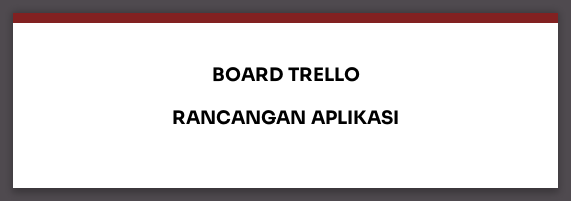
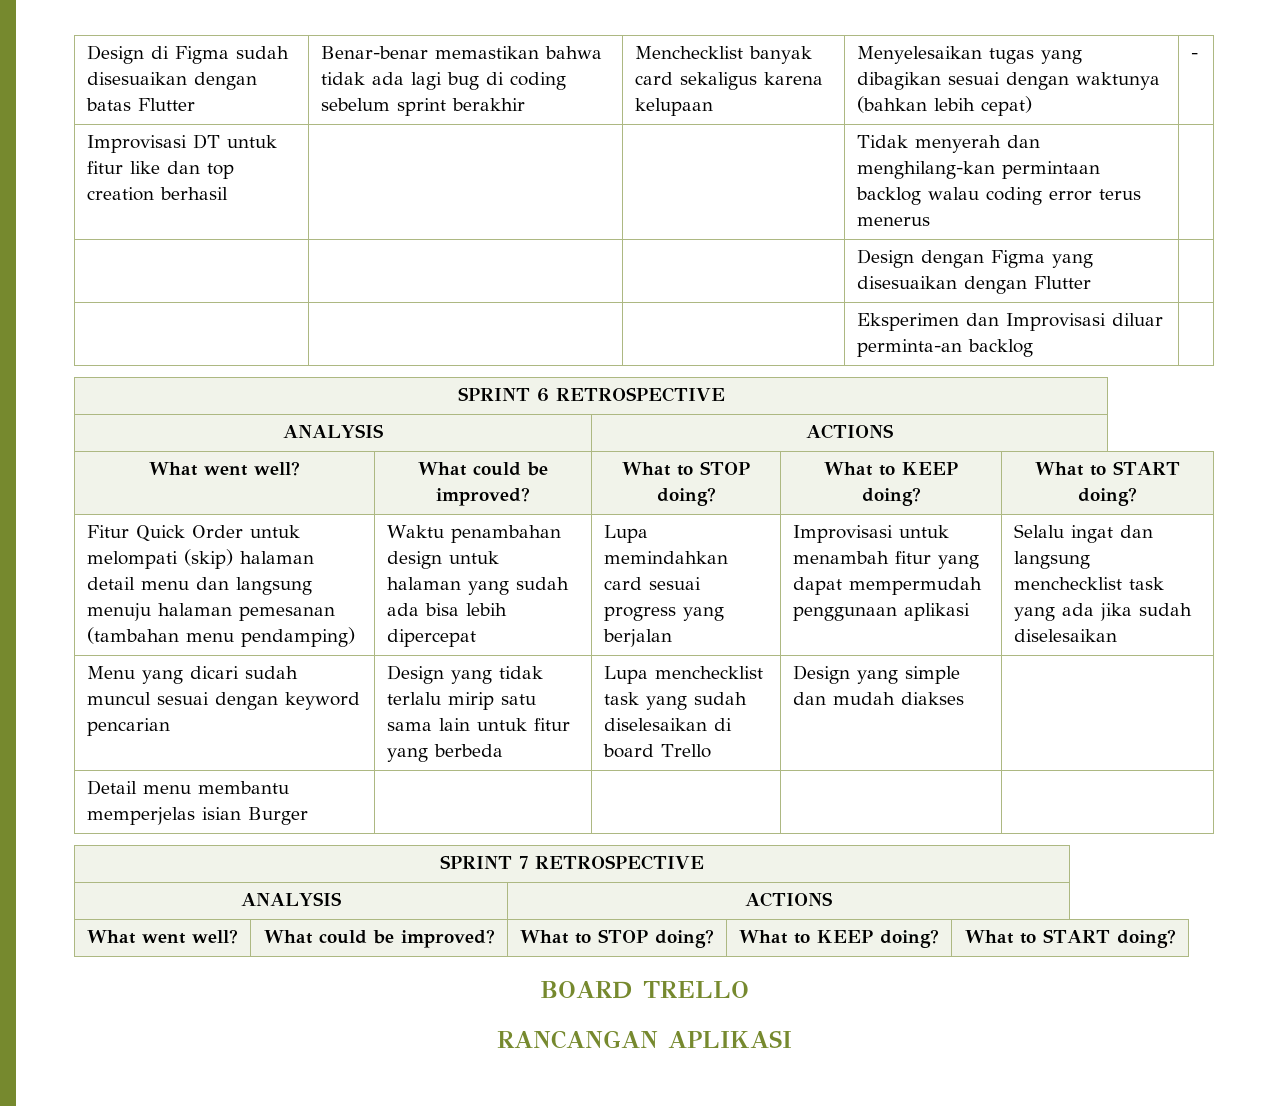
+ Design di Figma sudah disesuaikan dengan batas Flutter | Benar-benar memastikan bahwa tidak ada lagi bug di coding sebelum sprint berakhir | Menchecklist banyak card sekaligus karena kelupaan | Menyelesaikan tugas yang dibagikan sesuai dengan waktunya (bahkan lebih cepat) | -
+ Improvisasi DT untuk fitur like dan top creation berhasil | | | Tidak menyerah dan menghilang-kan permintaan backlog walau coding error terus menerus |
+ | | | Design dengan Figma yang disesuaikan dengan Flutter |
+ | | | Eksperimen dan Improvisasi diluar perminta-an backlog |
+ SPRINT 6 RETROSPECTIVE
+ ANALYSIS | ACTIONS
+ What went well? | What could be improved? | What to STOP doing? | What to KEEP doing? | What to START doing?
+ Fitur Quick Order untuk melompati (skip) halaman detail menu dan langsung menuju halaman pemesanan (tambahan menu pendamping) | Waktu penambahan design untuk halaman yang sudah ada bisa lebih dipercepat | Lupa memindahkan card sesuai progress yang berjalan | Improvisasi untuk menambah fitur yang dapat mempermudah penggunaan aplikasi | Selalu ingat dan langsung menchecklist task yang ada jika sudah diselesaikan
+ Menu yang dicari sudah muncul sesuai dengan keyword pencarian | Design yang tidak terlalu mirip satu sama lain untuk fitur yang berbeda | Lupa menchecklist task yang sudah diselesaikan di board Trello | Design yang simple dan mudah diakses |
+ Detail menu membantu memperjelas isian Burger | | | |
+ SPRINT 7 RETROSPECTIVE
+ ANALYSIS | ACTIONS
+ What went well? | What could be improved? | What to STOP doing? | What to KEEP doing? | What to START doing?

